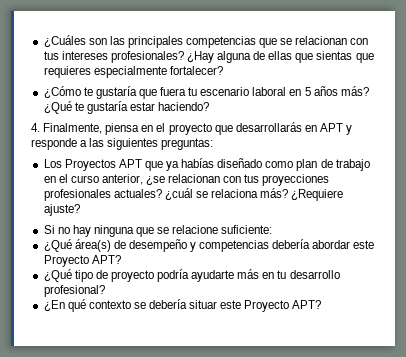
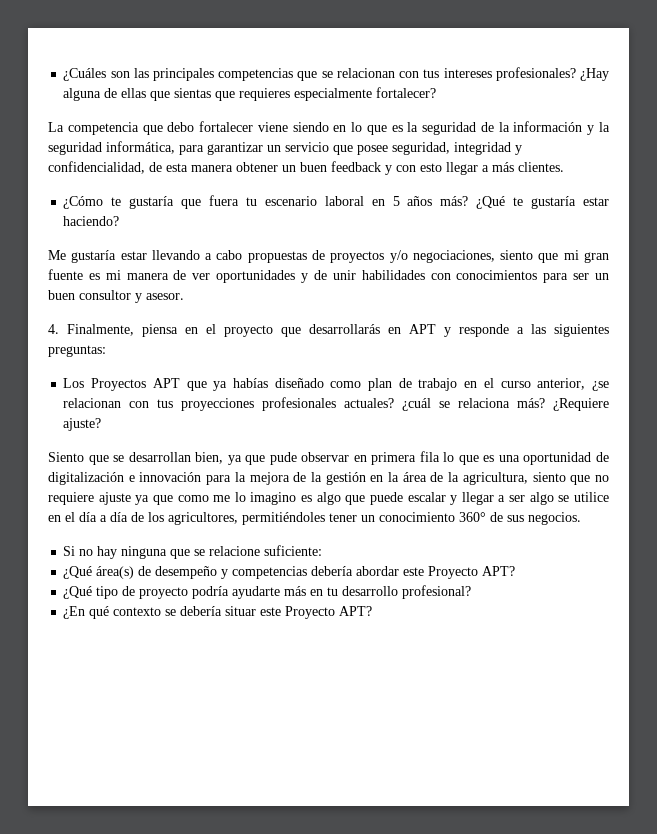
+ La competencia que debo fortalecer viene siendo en lo que es la seguridad de la información y la seguridad informática, para garantizar un servicio que posee seguridad, integridad y confidencialidad, de esta manera obtener un buen feedback y con esto llegar a más clientes.
+ Me gustaría estar llevando a cabo propuestas de proyectos y/o negociaciones, siento que mi gran fuente es mi manera de ver oportunidades y de unir habilidades con conocimientos para ser un buen consultor y asesor.
+ Siento que se desarrollan bien, ya que pude observar en primera fila lo que es una oportunidad de digitalización e innovación para la mejora de la gestión en la área de la agricultura, siento que no requiere ajuste ya que como me lo imagino es algo que puede escalar y llegar a ser algo se utilice en el día a día de los agricultores, permitiéndoles tener un conocimiento 360° de sus negocios.

